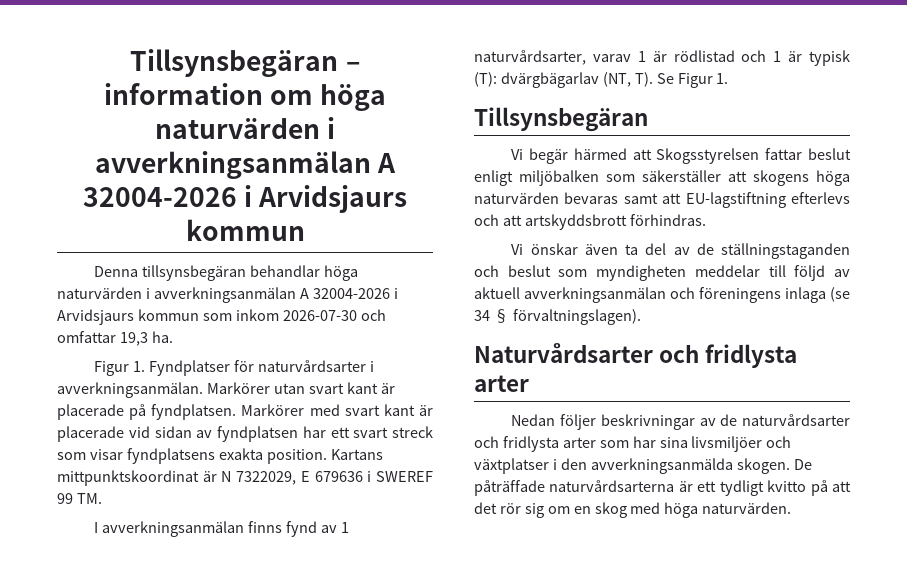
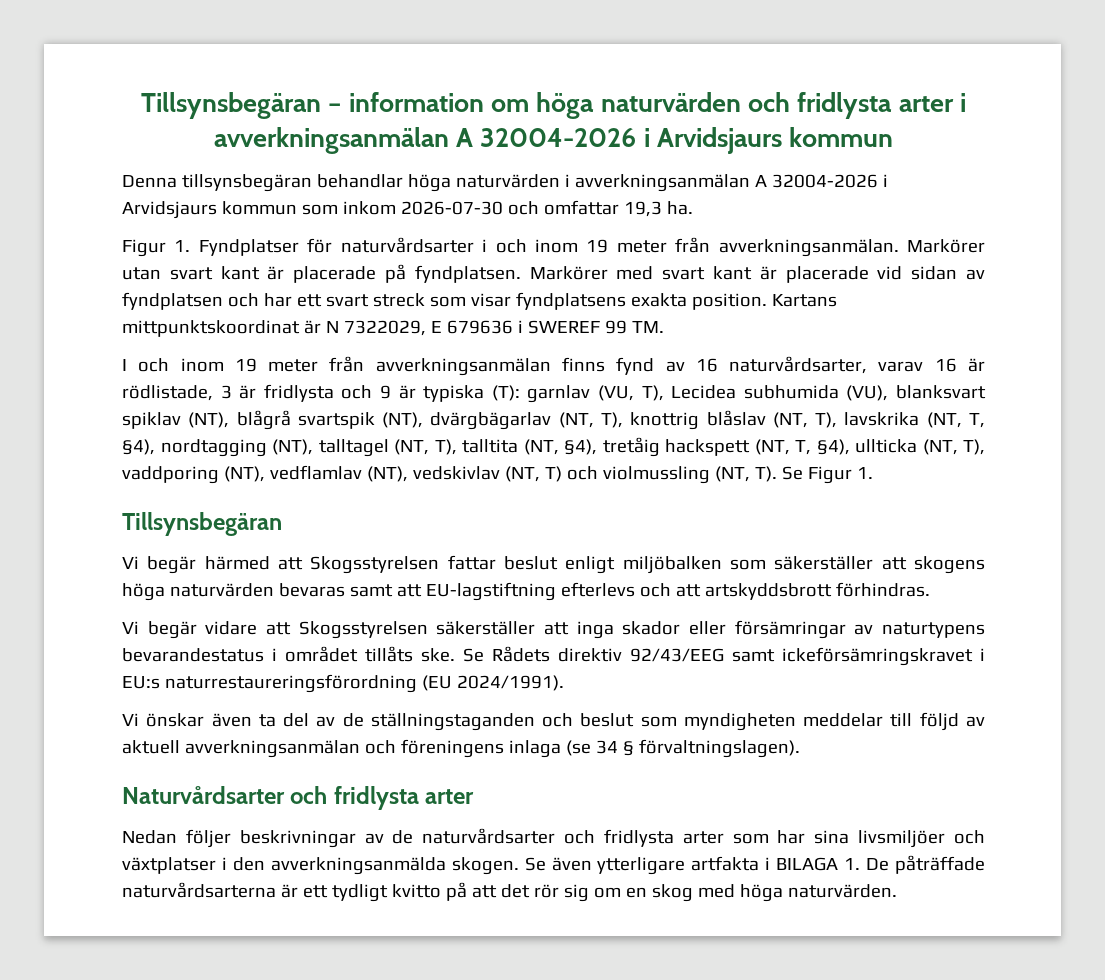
- Tillsynsbegäran – information om höga naturvärden i avverkningsanmälan A 32004-2026 i Arvidsjaurs kommun
+ Tillsynsbegäran – information om höga naturvärden och fridlysta arter i avverkningsanmälan A 32004-2026 i Arvidsjaurs kommun
- Figur 1. Fyndplatser för naturvårdsarter i avverkningsanmälan.
+ Figur 1. Fyndplatser för naturvårdsarter i och inom 19 meter från avverkningsanmälan.
- Markörer med svart kant är placerade vid sidan av fyndplatsen har ett svart streck som visar fyndplatsens exakta position.
+ Markörer med svart kant är placerade vid sidan av fyndplatsen och har ett svart streck som visar fyndplatsens exakta position.
- I avverkningsanmälan finns fynd av 1 naturvårdsarter, varav 1 är rödlistad och 1 är typisk (T): dvärgbägarlav (NT, T). Se Figur 1.
+ I och inom 19 meter från avverkningsanmälan finns fynd av 16 naturvårdsarter, varav 16 är rödlistade, 3 är fridlysta och 9 är typiska (T): garnlav (VU, T), Lecidea subhumida (VU), blanksvart spiklav (NT), blågrå svartspik (NT), dvärgbägarlav (NT, T), knottrig blåslav (NT, T), lavskrika (NT, T, §4), nordtagging (NT), talltagel (NT, T), talltita (NT, §4), tretåig hackspett (NT, T, §4), ullticka (NT, T), vaddporing (NT), vedflamlav (NT), vedskivlav (NT, T) och violmussling (NT, T). Se Figur 1.
+ Vi begär vidare att Skogsstyrelsen säkerställer att inga skador eller försämringar av naturtypens bevarandestatus i området tillåts ske. Se Rådets direktiv 92/43/EEG samt ickeförsämringskravet i EU:s naturrestaureringsförordning (EU 2024/1991).
- De påträffade naturvårdsarterna är ett tydligt kvitto på att det rör sig om en skog med höga naturvärden.
+ Se även ytterligare artfakta i BILAGA 1. De påträffade naturvårdsarterna är ett tydligt kvitto på att det rör sig om en skog med höga naturvärden.

